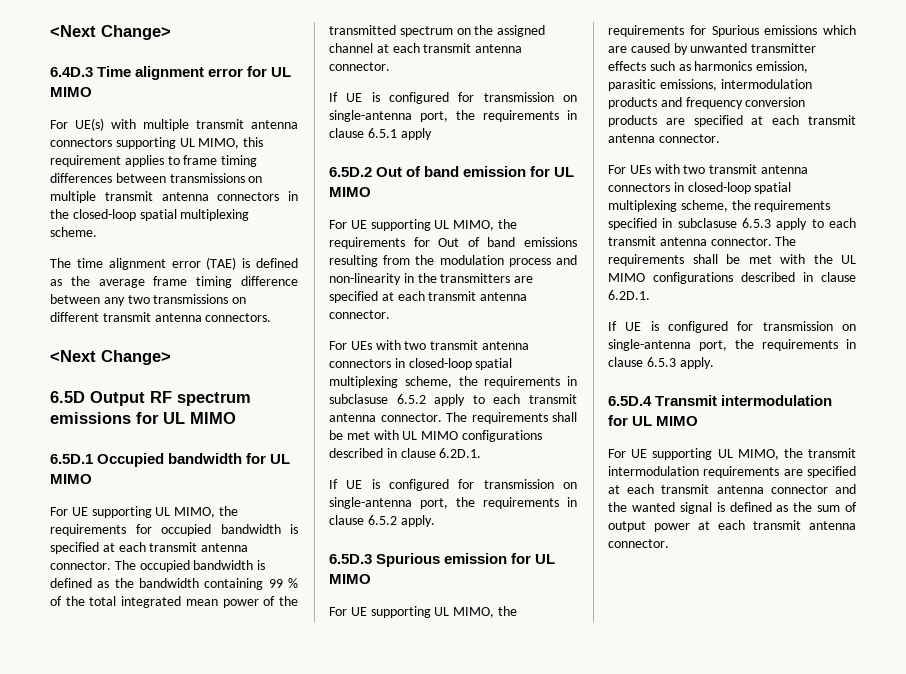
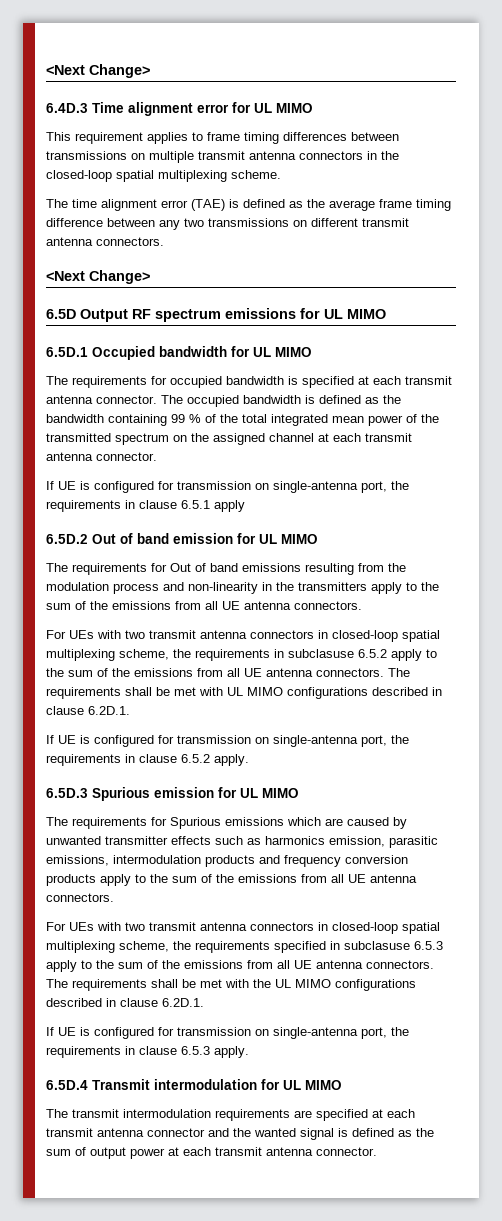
- For UE(s) with multiple transmit antenna connectors supporting UL MIMO, this requirement applies to frame timing differences between transmissions on multiple transmit antenna connectors in the closed-loop spatial multiplexing scheme.
+ This requirement applies to frame timing differences between transmissions on multiple transmit antenna connectors in the closed-loop spatial multiplexing scheme.
- For UE supporting UL MIMO, the requirements for occupied bandwidth is specified at each transmit antenna connector.
+ The requirements for occupied bandwidth is specified at each transmit antenna connector.
- For UE supporting UL MIMO, the requirements for Out of band emissions resulting from the modulation process and non-linearity in the transmitters are specified at each transmit antenna connector.
+ The requirements for Out of band emissions resulting from the modulation process and non-linearity in the transmitters apply to the sum of the emissions from all UE antenna connectors.
- For UEs with two transmit antenna connectors in closed-loop spatial multiplexing scheme, the requirements in subclasuse 6.5.2 apply to each transmit antenna connector.
+ For UEs with two transmit antenna connectors in closed-loop spatial multiplexing scheme, the requirements in subclasuse 6.5.2 apply to the sum of the emissions from all UE antenna connectors.
- For UE supporting UL MIMO, the requirements for Spurious emissions which are caused by unwanted transmitter effects such as harmonics emission, parasitic emissions, intermodulation products and frequency conversion products are specified at each transmit antenna connector.
+ The requirements for Spurious emissions which are caused by unwanted transmitter effects such as harmonics emission, parasitic emissions, intermodulation products and frequency conversion products apply to the sum of the emissions from all UE antenna connectors.
- For UEs with two transmit antenna connectors in closed-loop spatial multiplexing scheme, the requirements specified in subclasuse 6.5.3 apply to each transmit antenna connector.
+ For UEs with two transmit antenna connectors in closed-loop spatial multiplexing scheme, the requirements specified in subclasuse 6.5.3 apply to the sum of the emissions from all UE antenna connectors.
- For UE supporting UL MIMO, the transmit intermodulation requirements are specified at each transmit antenna connector and the wanted signal is defined as the sum of output power at each transmit antenna connector.
+ The transmit intermodulation requirements are specified at each transmit antenna connector and the wanted signal is defined as the sum of output power at each transmit antenna connector.

